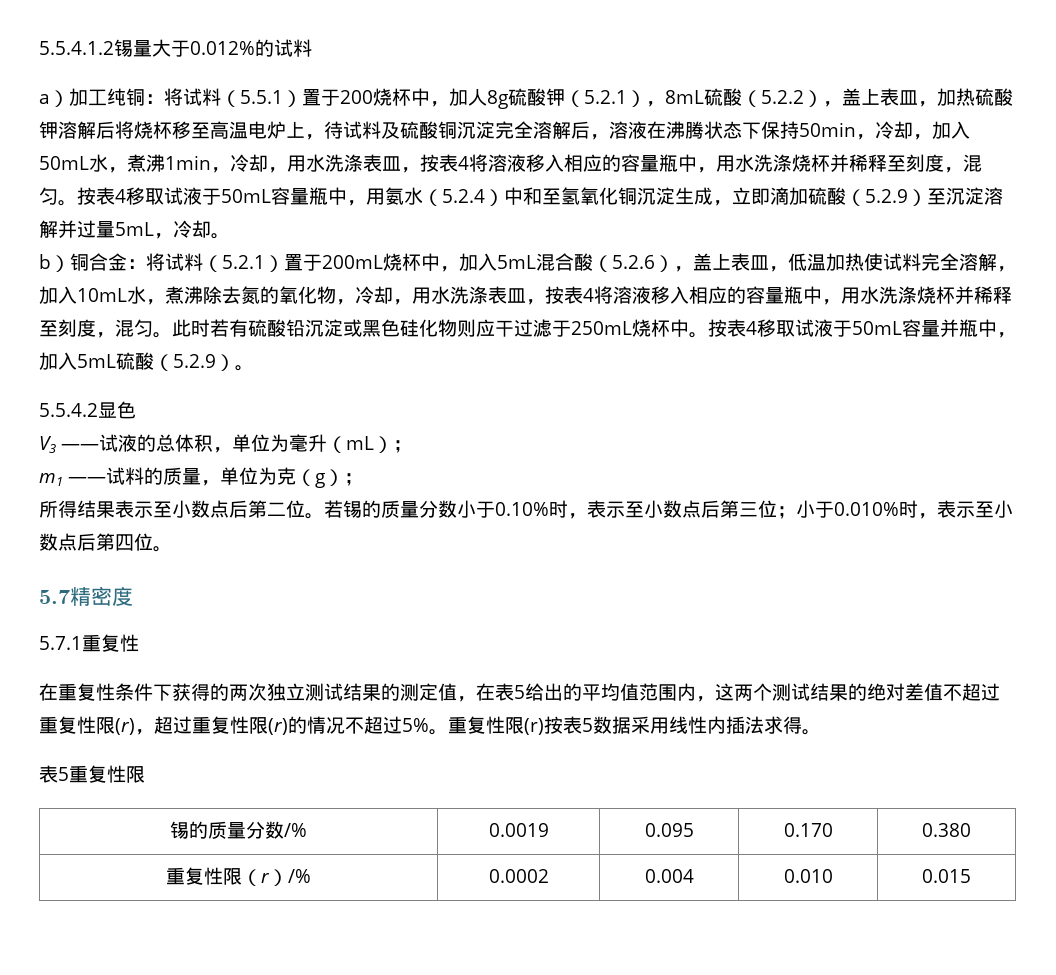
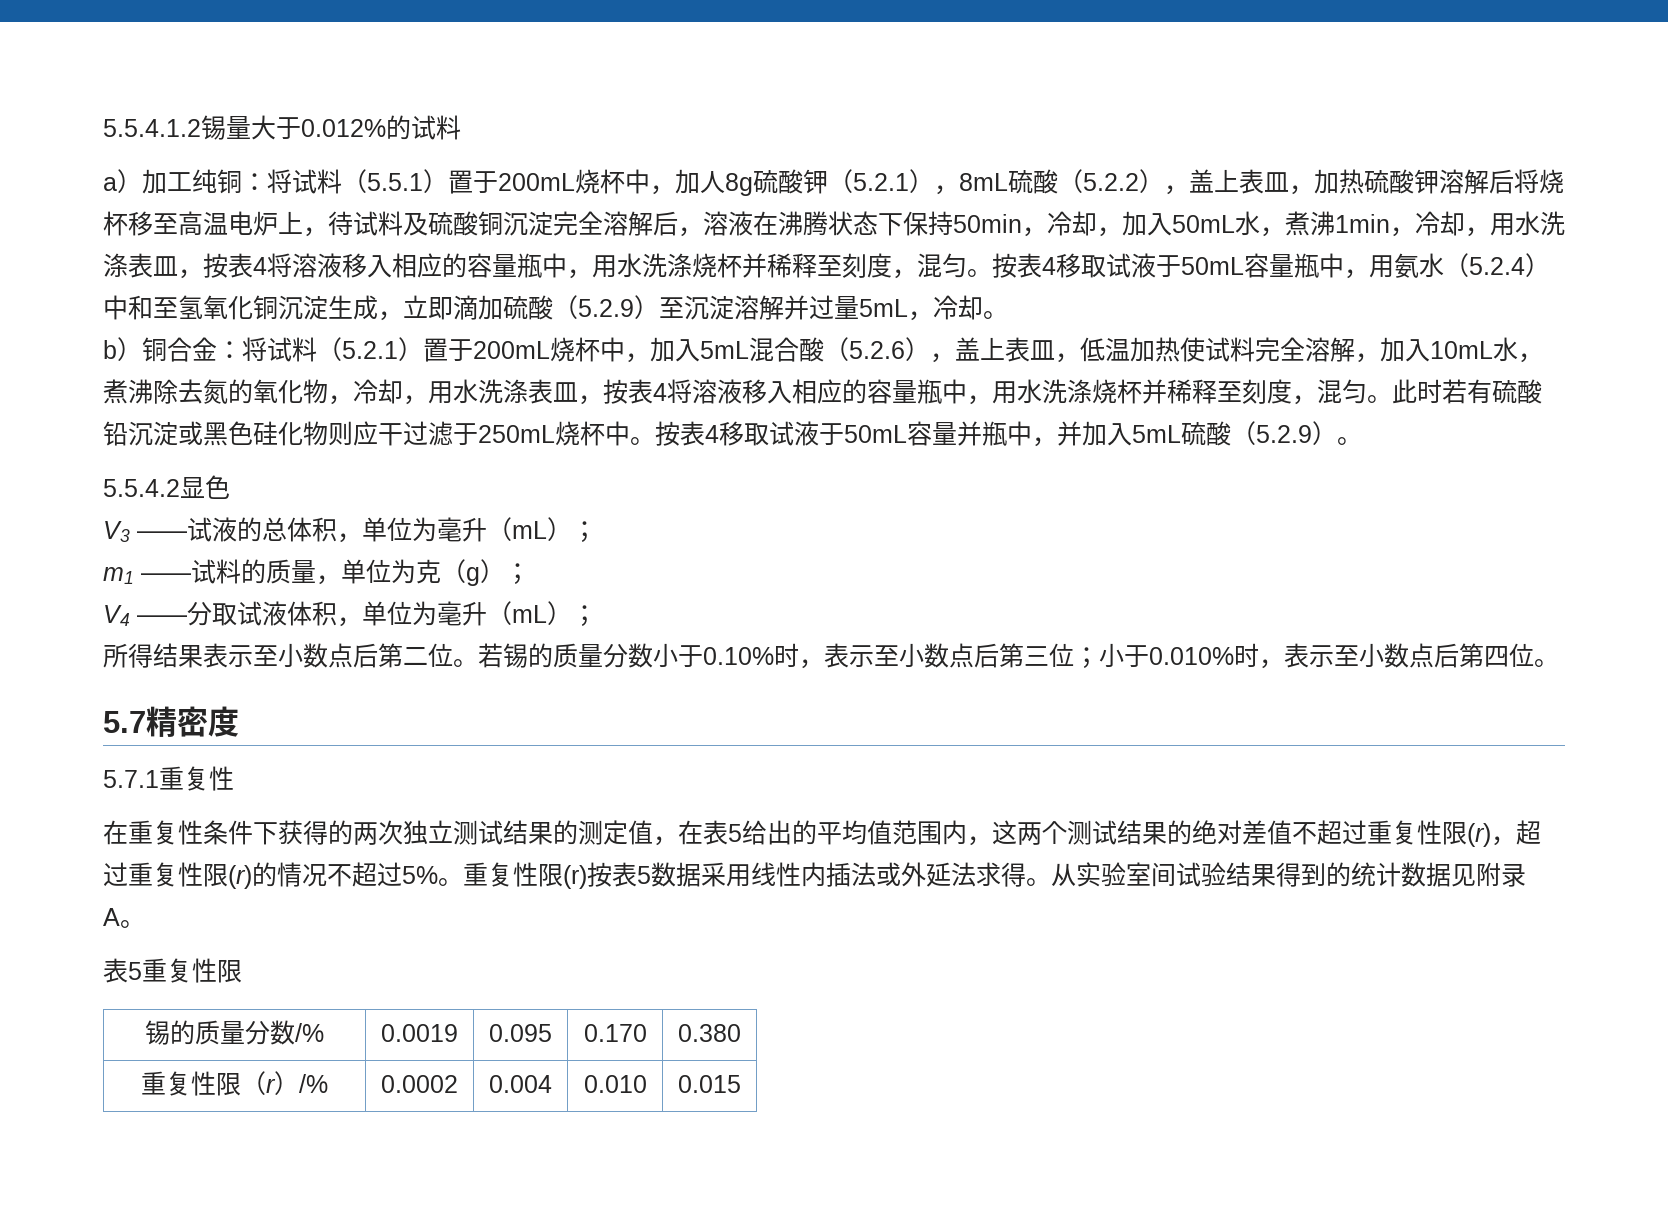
- 将试料（5.5.1）置于200烧杯中，加人8g硫酸钾（5.2.1），8mL硫酸（5.2.2），盖上表皿，加热硫酸钾溶解后将烧杯移至高温电炉上，待试料及硫酸铜沉淀完全溶解后，溶液在沸腾状态下保持50min，冷却，加入50mL水，煮沸1min，冷却，用水洗涤表皿，按表4将溶液移入相应的容量瓶中，用水洗涤烧杯并稀释至刻度，混匀。
+ 将试料（5.5.1）置于200mL烧杯中，加人8g硫酸钾（5.2.1），8mL硫酸（5.2.2），盖上表皿，加热硫酸钾溶解后将烧杯移至高温电炉上，待试料及硫酸铜沉淀完全溶解后，溶液在沸腾状态下保持50min，冷却，加入50mL水，煮沸1min，冷却，用水洗涤表皿，按表4将溶液移入相应的容量瓶中，用水洗涤烧杯并稀释至刻度，混匀。
- 按表4移取试液于50mL容量并瓶中，加入5mL硫酸（5.2.9）。
+ 按表4移取试液于50mL容量并瓶中，并加入5mL硫酸（5.2.9）。
+ V4 ——分取试液体积，单位为毫升（mL）；
- 重复性限(r)按表5数据采用线性内插法求得。
+ 重复性限(r)按表5数据采用线性内插法或外延法求得。从实验室间试验结果得到的统计数据见附录A。

